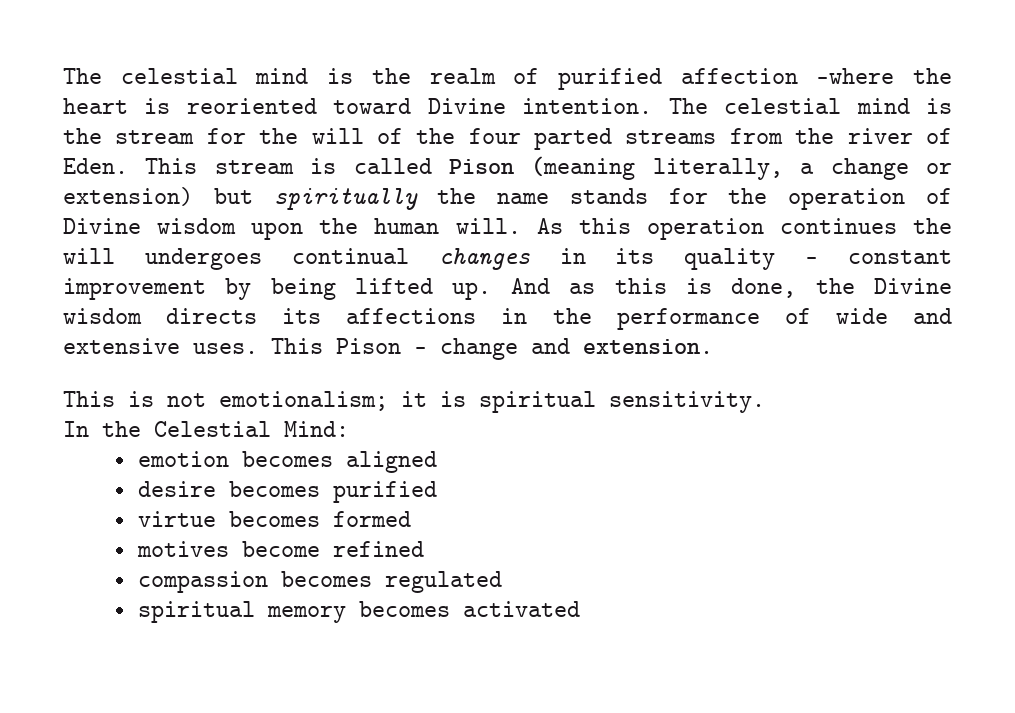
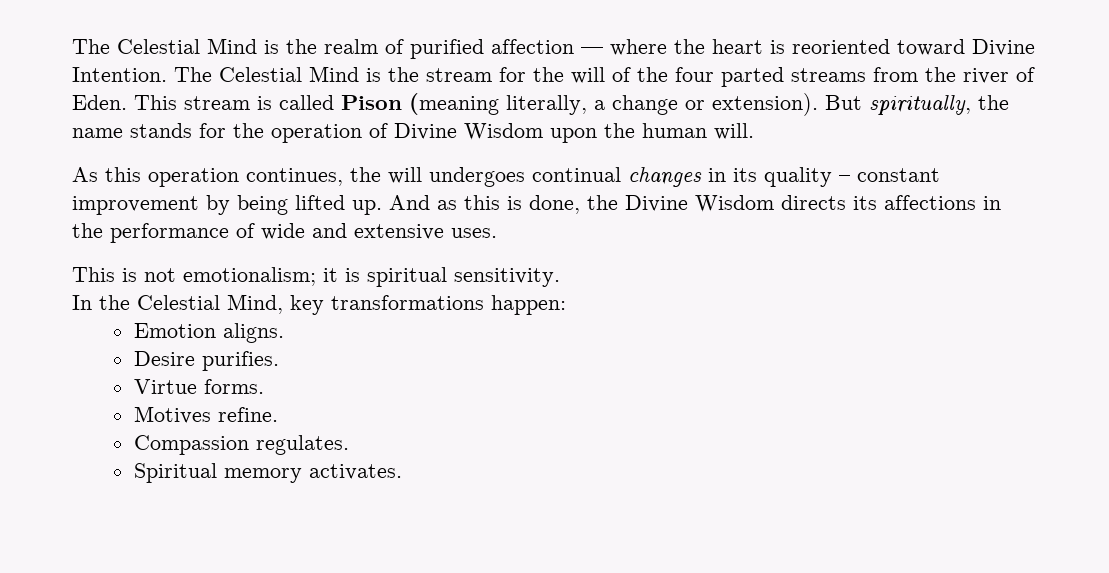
- The celestial mind is the realm of purified affection —where the heart is reoriented toward Divine intention. The celestial mind is the stream for the will of the four parted streams from the river of Eden.
+ The Celestial Mind is the realm of purified affection — where the heart is reoriented toward Divine Intention. The Celestial Mind is the stream for the will of the four parted streams from the river of Eden.
- This stream is called Pison (meaning literally, a change or extension) but spiritually the name stands for the operation of Divine wisdom upon the human will. As this operation continues the will undergoes continual changes in its quality – constant improvement by being lifted up.
+ This stream is called Pison (meaning literally, a change or extension). But spiritually, the name stands for the operation of Divine Wisdom upon the human will.
+ As this operation continues, the will undergoes continual changes in its quality – constant improvement by being lifted up.
- And as this is done, the Divine wisdom directs its affections in the performance of wide and extensive uses. This Pison – change and extension.
+ And as this is done, the Divine Wisdom directs its affections in the performance of wide and extensive uses.
- In the Celestial Mind:
- emotion becomes aligned
- desire becomes purified
- virtue becomes formed
- motives become refined
- compassion becomes regulated
- spiritual memory becomes activated
+ In the Celestial Mind, key transformations happen:
+ Emotion aligns.
+ Desire purifies.
+ Virtue forms.
+ Motives refine.
+ Compassion regulates.
+ Spiritual memory activates.

